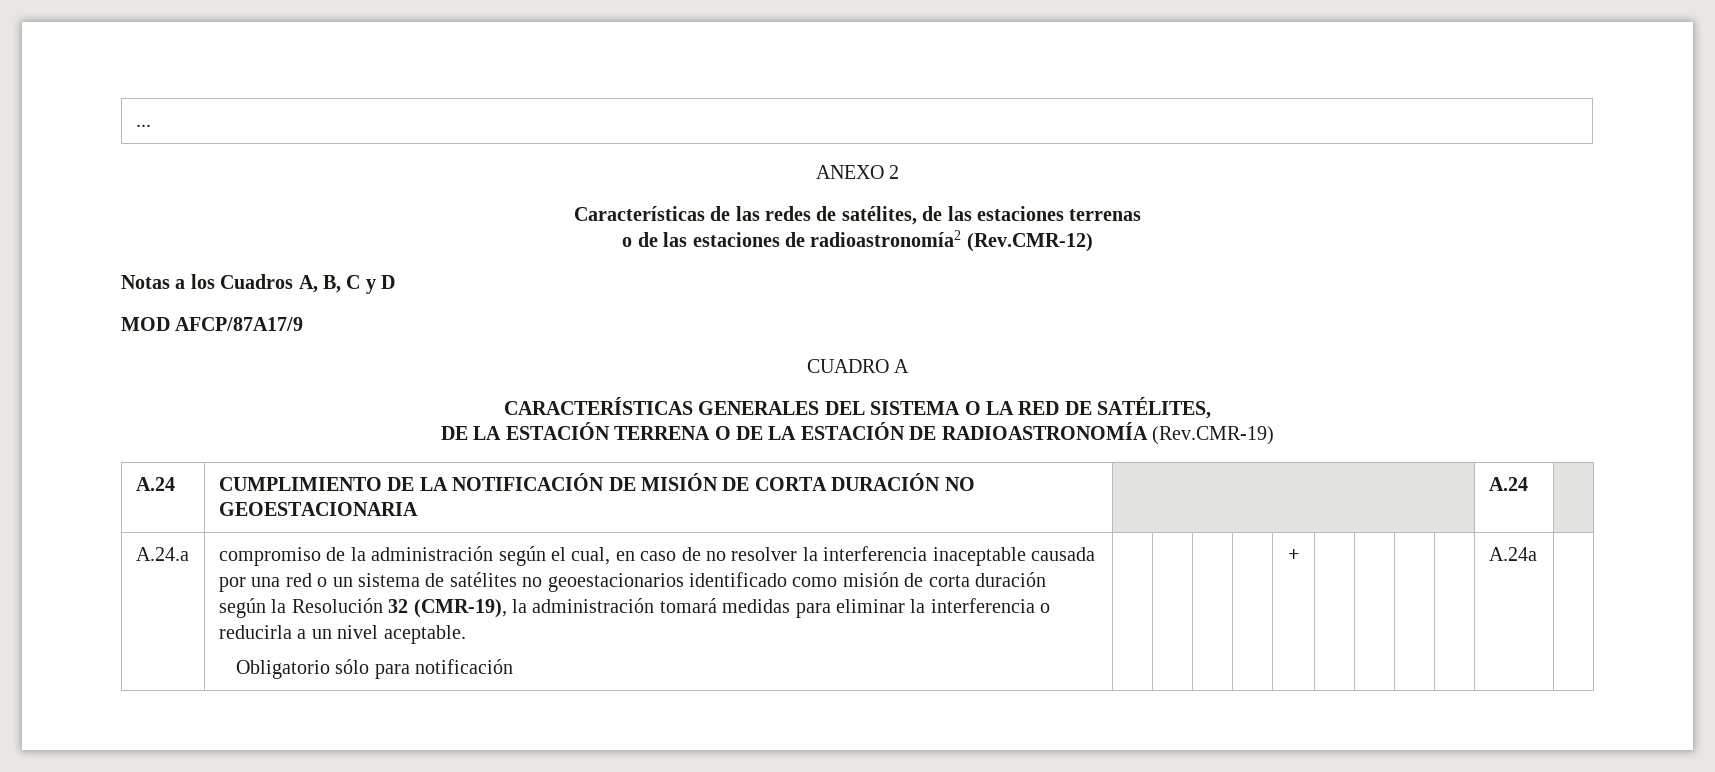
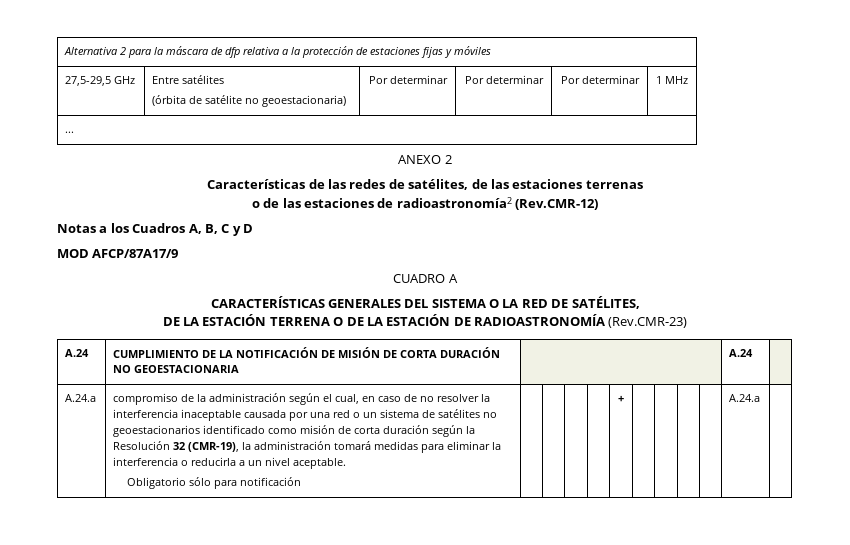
+ Alternativa 2 para la máscara de dfp relativa a la protección de estaciones fijas y móviles
+ 27,5-29,5 GHz | Entre satélites
+ (órbita de satélite no geoestacionaria) | Por determinar | Por determinar | Por determinar | 1 MHz
- DE LA ESTACIÓN TERRENA O DE LA ESTACIÓN DE RADIOASTRONOMÍA (Rev.CMR-19)
+ DE LA ESTACIÓN TERRENA O DE LA ESTACIÓN DE RADIOASTRONOMÍA (Rev.CMR-23)
- + | | | | | A.24a
+ + | | | | | A.24.a

